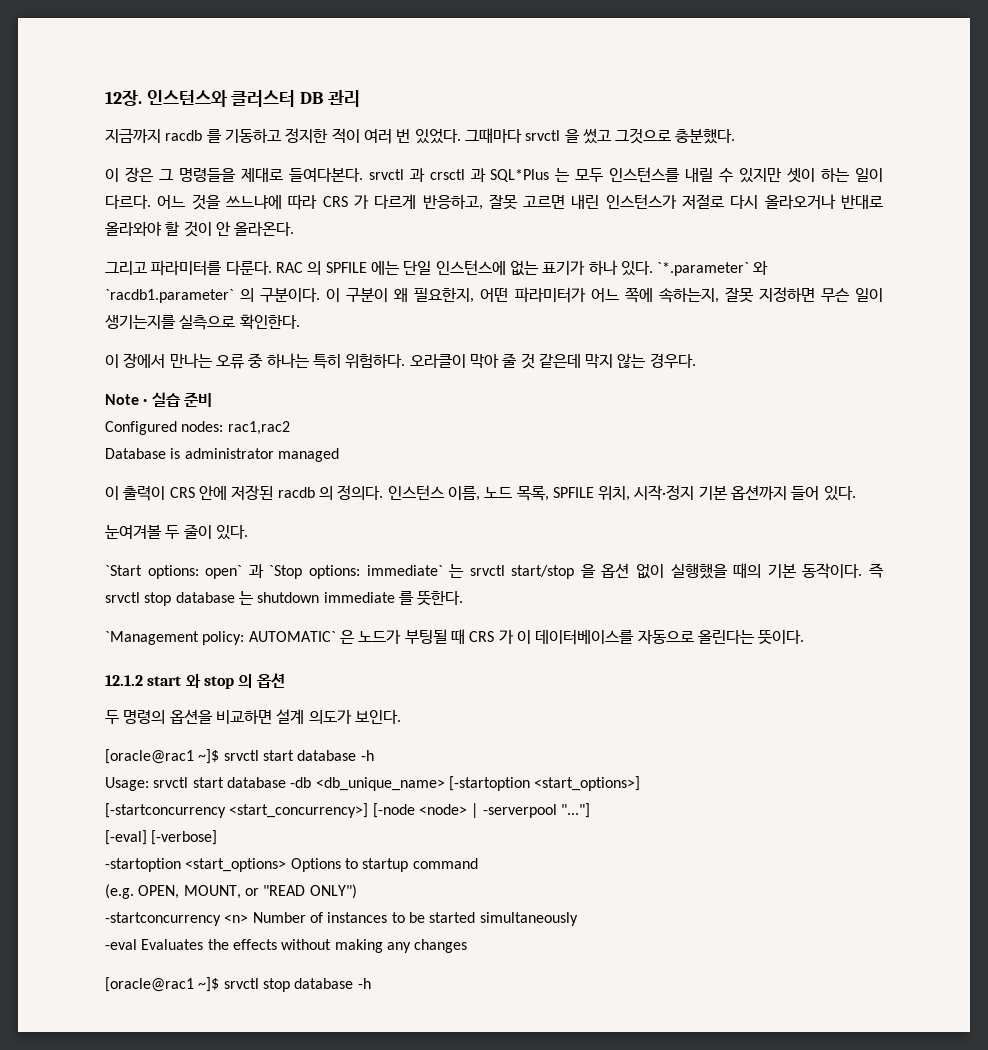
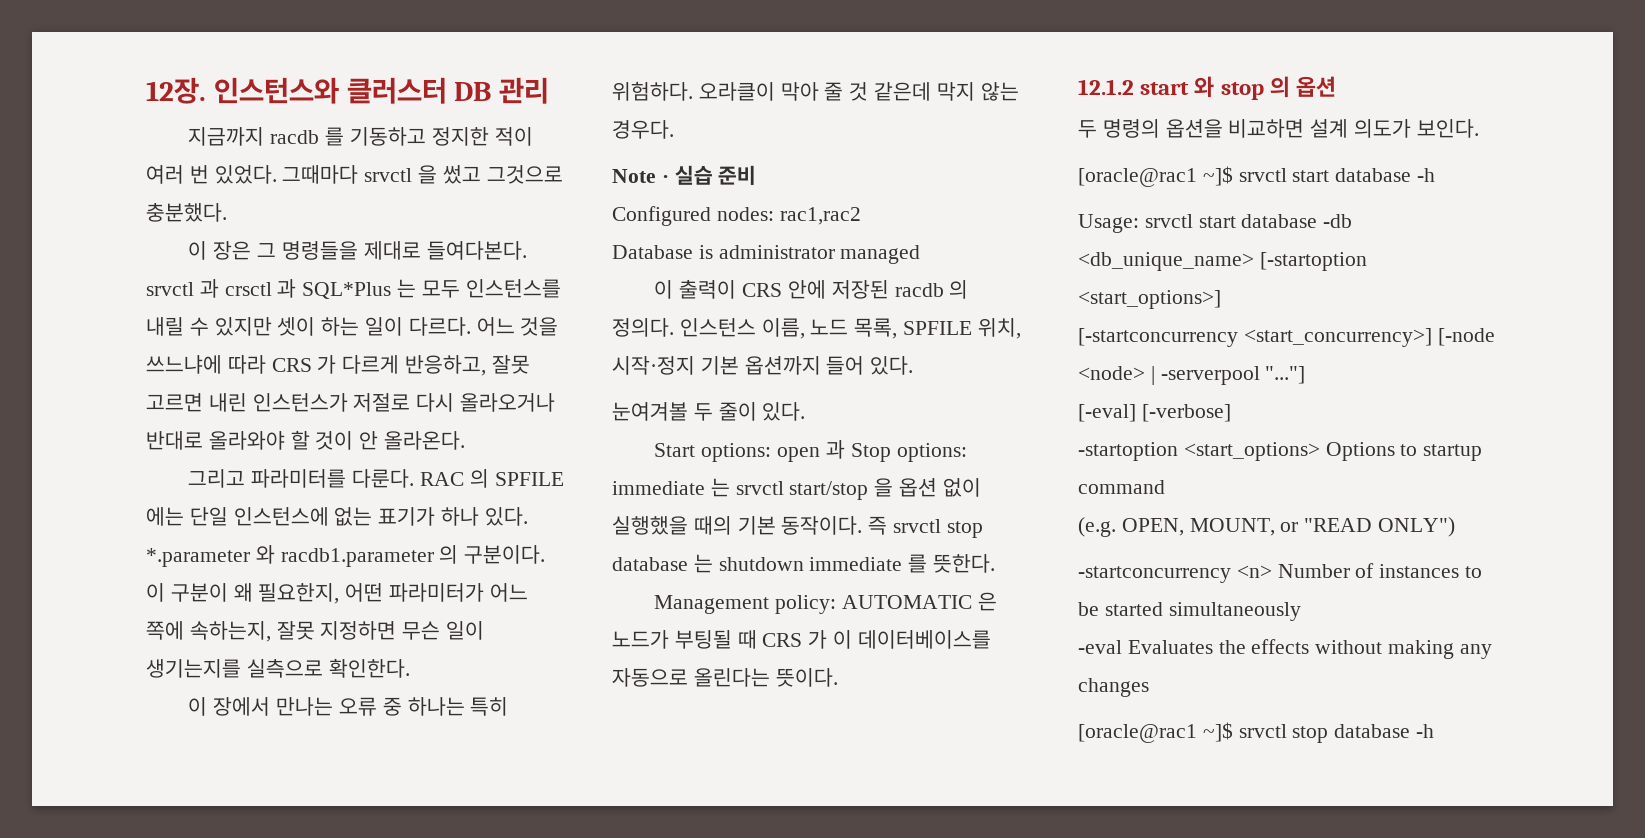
- `*.parameter` 와 `racdb1.parameter` 의 구분이다.
+ *.parameter 와 racdb1.parameter 의 구분이다.
- `Start options: open` 과 `Stop options: immediate` 는 srvctl start/stop 을 옵션 없이 실행했을 때의 기본 동작이다.
+ Start options: open 과 Stop options: immediate 는 srvctl start/stop 을 옵션 없이 실행했을 때의 기본 동작이다.
- `Management policy: AUTOMATIC` 은 노드가 부팅될 때 CRS 가 이 데이터베이스를 자동으로 올린다는 뜻이다.
+ Management policy: AUTOMATIC 은 노드가 부팅될 때 CRS 가 이 데이터베이스를 자동으로 올린다는 뜻이다.

